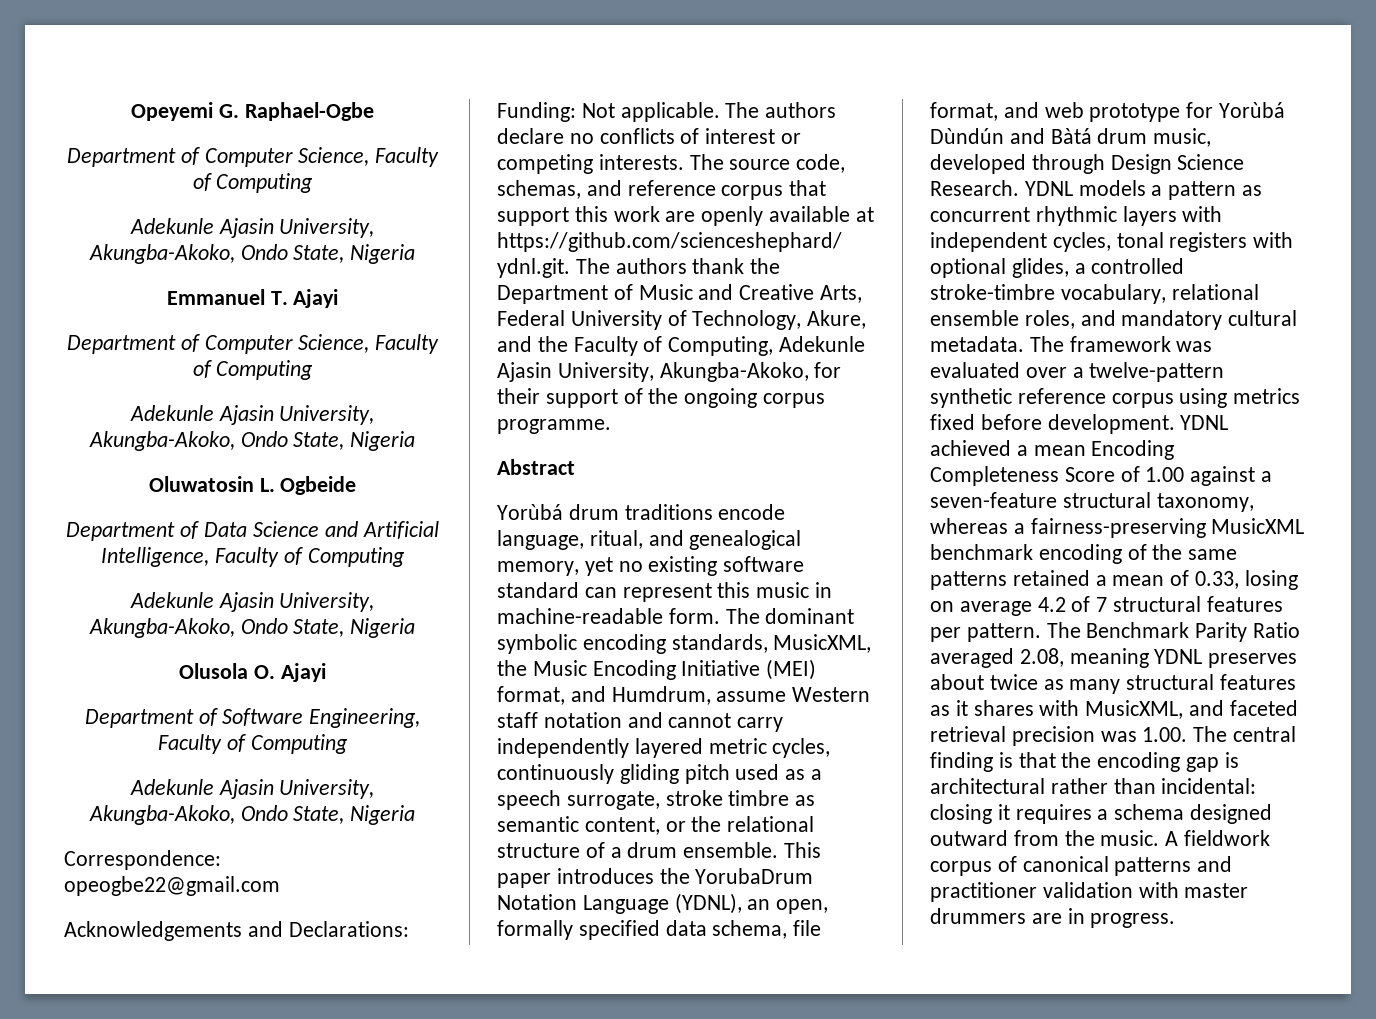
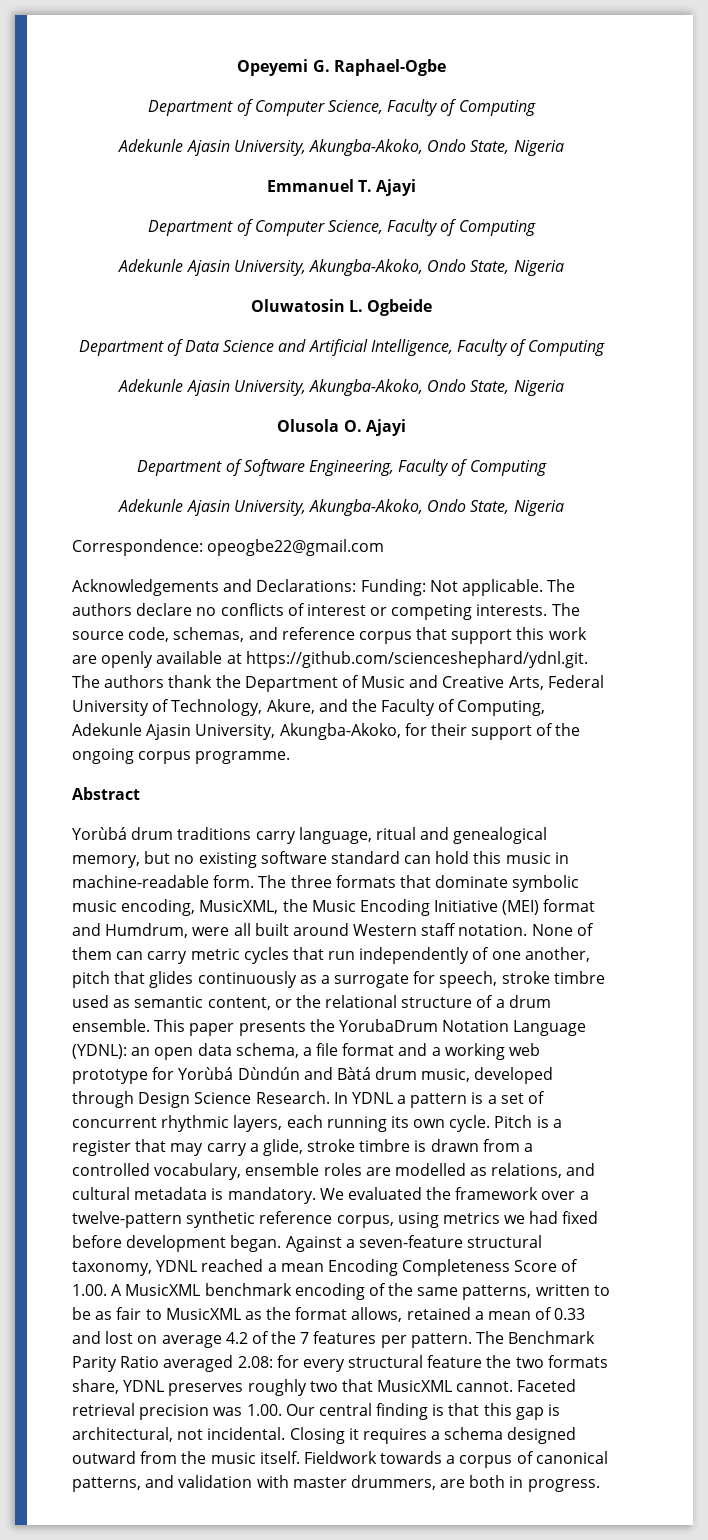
- Yorùbá drum traditions encode language, ritual, and genealogical memory, yet no existing software standard can represent this music in machine-readable form.
+ Yorùbá drum traditions carry language, ritual and genealogical memory, but no existing software standard can hold this music in machine-readable form.
- The dominant symbolic encoding standards, MusicXML, the Music Encoding Initiative (MEI) format, and Humdrum, assume Western staff notation and cannot carry independently layered metric cycles, continuously gliding pitch used as a speech surrogate, stroke timbre as semantic content, or the relational structure of a drum ensemble.
+ The three formats that dominate symbolic music encoding, MusicXML, the Music Encoding Initiative (MEI) format and Humdrum, were all built around Western staff notation. None of them can carry metric cycles that run independently of one another, pitch that glides continuously as a surrogate for speech, stroke timbre used as semantic content, or the relational structure of a drum ensemble.
- This paper introduces the YorubaDrum Notation Language (YDNL), an open, formally specified data schema, file format, and web prototype for Yorùbá Dùndún and Bàtá drum music, developed through Design Science Research.
+ This paper presents the YorubaDrum Notation Language (YDNL): an open data schema, a file format and a working web prototype for Yorùbá Dùndún and Bàtá drum music, developed through Design Science Research.
- YDNL models a pattern as concurrent rhythmic layers with independent cycles, tonal registers with optional glides, a controlled stroke-timbre vocabulary, relational ensemble roles, and mandatory cultural metadata. The framework was evaluated over a twelve-pattern synthetic reference corpus using metrics fixed before development. YDNL achieved a mean Encoding Completeness Score of 1.00 against a seven-feature structural taxonomy, whereas a fairness-preserving MusicXML benchmark encoding of the same patterns retained a mean of 0.33, losing on average 4.2 of 7 structural features per pattern.
+ In YDNL a pattern is a set of concurrent rhythmic layers, each running its own cycle. Pitch is a register that may carry a glide, stroke timbre is drawn from a controlled vocabulary, ensemble roles are modelled as relations, and cultural metadata is mandatory. We evaluated the framework over a twelve-pattern synthetic reference corpus, using metrics we had fixed before development began. Against a seven-feature structural taxonomy, YDNL reached a mean Encoding Completeness Score of 1.00. A MusicXML benchmark encoding of the same patterns, written to be as fair to MusicXML as the format allows, retained a mean of 0.33 and lost on average 4.2 of the 7 features per pattern.
- The Benchmark Parity Ratio averaged 2.08, meaning YDNL preserves about twice as many structural features as it shares with MusicXML, and faceted retrieval precision was 1.00. The central finding is that the encoding gap is architectural rather than incidental: closing it requires a schema designed outward from the music. A fieldwork corpus of canonical patterns and practitioner validation with master drummers are in progress.
+ The Benchmark Parity Ratio averaged 2.08: for every structural feature the two formats share, YDNL preserves roughly two that MusicXML cannot. Faceted retrieval precision was 1.00. Our central finding is that this gap is architectural, not incidental. Closing it requires a schema designed outward from the music itself. Fieldwork towards a corpus of canonical patterns, and validation with master drummers, are both in progress.

